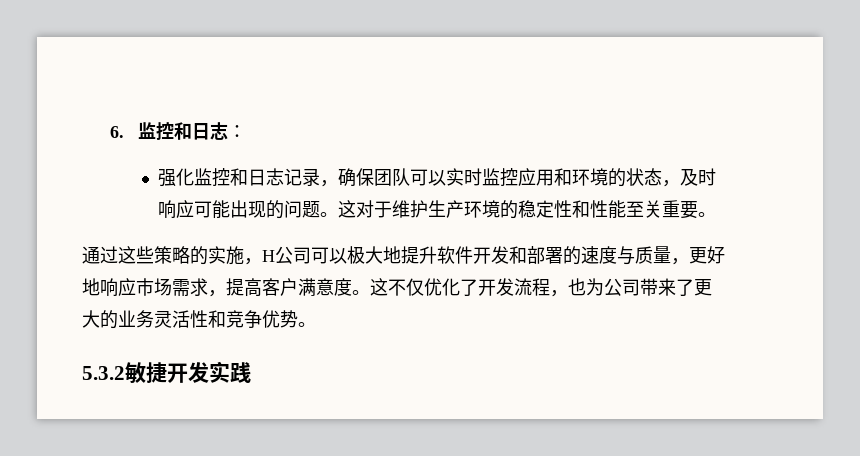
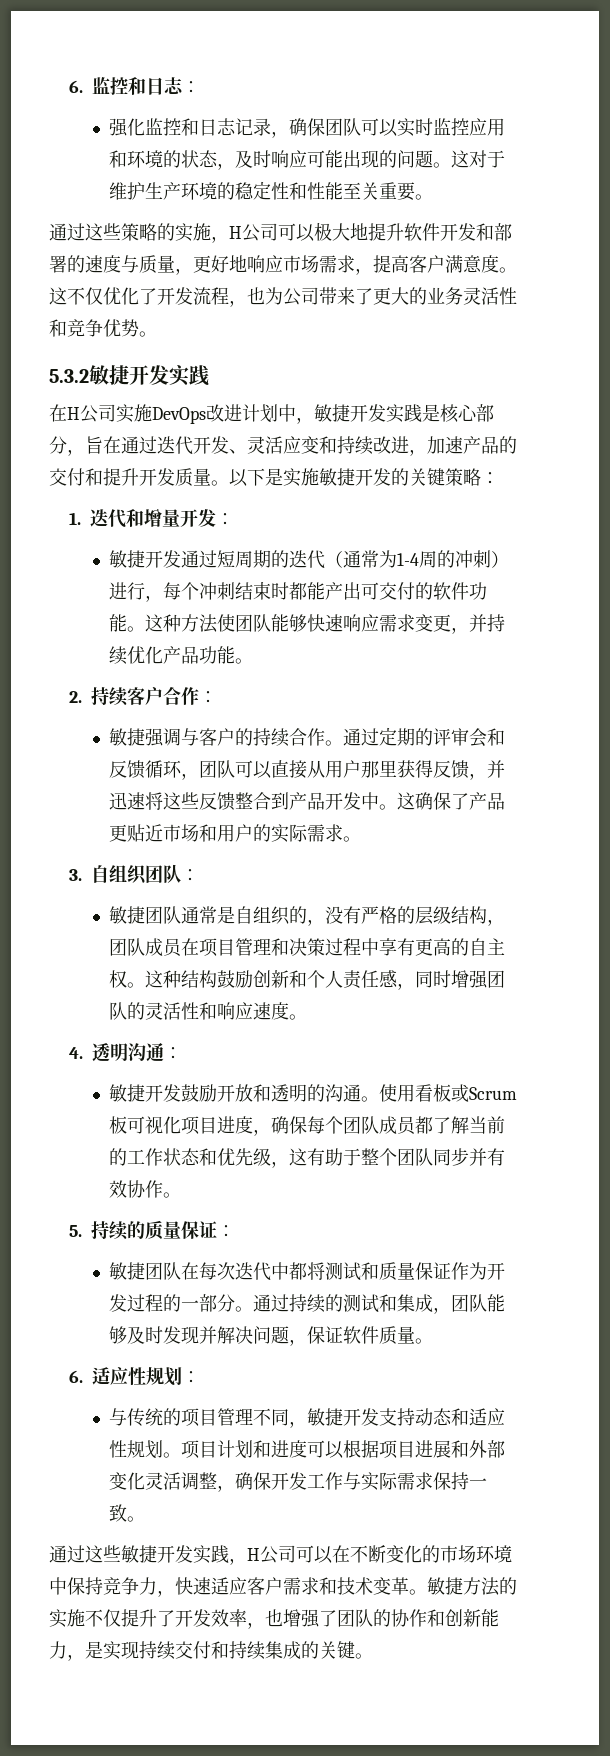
+ 在H公司实施DevOps改进计划中，敏捷开发实践是核心部分，旨在通过迭代开发、灵活应变和持续改进，加速产品的交付和提升开发质量。以下是实施敏捷开发的关键策略：
+ 1.迭代和增量开发：
+ 敏捷开发通过短周期的迭代（通常为1-4周的冲刺）进行，每个冲刺结束时都能产出可交付的软件功能。这种方法使团队能够快速响应需求变更，并持续优化产品功能。
+ 2.持续客户合作：
+ 敏捷强调与客户的持续合作。通过定期的评审会和反馈循环，团队可以直接从用户那里获得反馈，并迅速将这些反馈整合到产品开发中。这确保了产品更贴近市场和用户的实际需求。
+ 3.自组织团队：
+ 敏捷团队通常是自组织的，没有严格的层级结构，团队成员在项目管理和决策过程中享有更高的自主权。这种结构鼓励创新和个人责任感，同时增强团队的灵活性和响应速度。
+ 4.透明沟通：
+ 敏捷开发鼓励开放和透明的沟通。使用看板或Scrum板可视化项目进度，确保每个团队成员都了解当前的工作状态和优先级，这有助于整个团队同步并有效协作。
+ 5.持续的质量保证：
+ 敏捷团队在每次迭代中都将测试和质量保证作为开发过程的一部分。通过持续的测试和集成，团队能够及时发现并解决问题，保证软件质量。
+ 6.适应性规划：
+ 与传统的项目管理不同，敏捷开发支持动态和适应性规划。项目计划和进度可以根据项目进展和外部变化灵活调整，确保开发工作与实际需求保持一致。
+ 通过这些敏捷开发实践，H公司可以在不断变化的市场环境中保持竞争力，快速适应客户需求和技术变革。敏捷方法的实施不仅提升了开发效率，也增强了团队的协作和创新能力，是实现持续交付和持续集成的关键。

